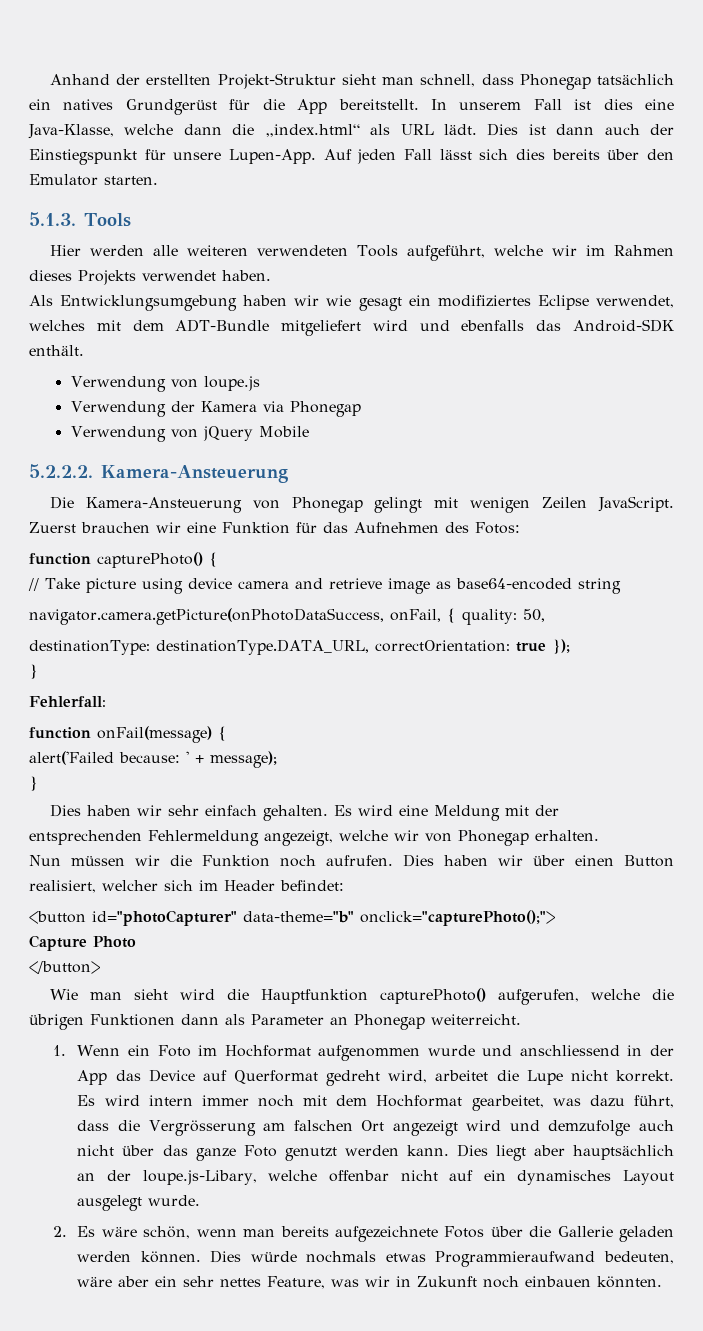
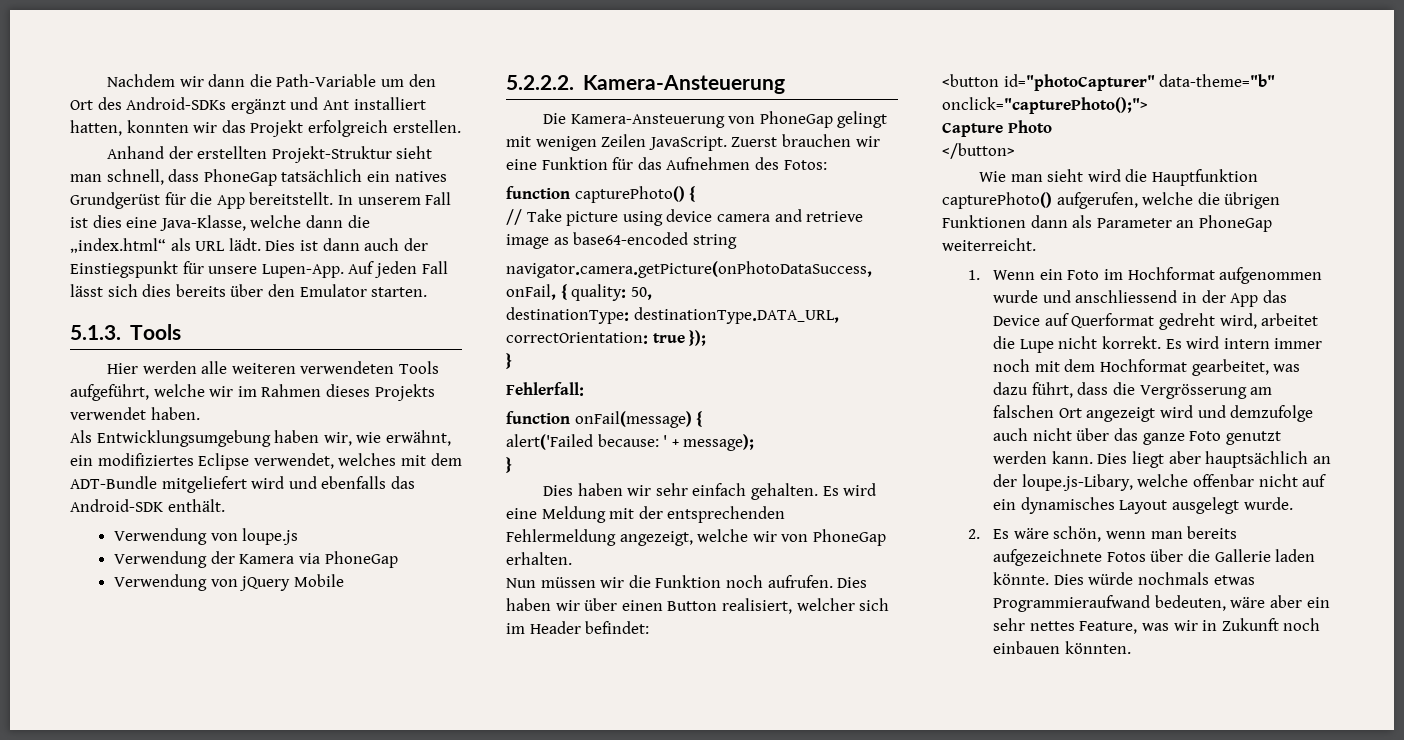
+ Nachdem wir dann die Path-Variable um den Ort des Android-SDKs ergänzt und Ant installiert hatten, konnten wir das Projekt erfolgreich erstellen.
- Anhand der erstellten Projekt-Struktur sieht man schnell, dass Phonegap tatsächlich ein natives Grundgerüst für die App bereitstellt.
+ Anhand der erstellten Projekt-Struktur sieht man schnell, dass PhoneGap tatsächlich ein natives Grundgerüst für die App bereitstellt.
- Als Entwicklungsumgebung haben wir wie gesagt ein modifiziertes Eclipse verwendet, welches mit dem ADT-Bundle mitgeliefert wird und ebenfalls das Android-SDK enthält.
+ Als Entwicklungsumgebung haben wir, wie erwähnt, ein modifiziertes Eclipse verwendet, welches mit dem ADT-Bundle mitgeliefert wird und ebenfalls das Android-SDK enthält.
- Verwendung der Kamera via Phonegap
+ Verwendung der Kamera via PhoneGap
- Die Kamera-Ansteuerung von Phonegap gelingt mit wenigen Zeilen JavaScript.
+ Die Kamera-Ansteuerung von PhoneGap gelingt mit wenigen Zeilen JavaScript.
- Es wird eine Meldung mit der entsprechenden Fehlermeldung angezeigt, welche wir von Phonegap erhalten.
+ Es wird eine Meldung mit der entsprechenden Fehlermeldung angezeigt, welche wir von PhoneGap erhalten.
- Wie man sieht wird die Hauptfunktion capturePhoto() aufgerufen, welche die übrigen Funktionen dann als Parameter an Phonegap weiterreicht.
+ Wie man sieht wird die Hauptfunktion capturePhoto() aufgerufen, welche die übrigen Funktionen dann als Parameter an PhoneGap weiterreicht.
- 2. Es wäre schön, wenn man bereits aufgezeichnete Fotos über die Gallerie geladen werden können.
+ 2. Es wäre schön, wenn man bereits aufgezeichnete Fotos über die Gallerie laden könnte.

